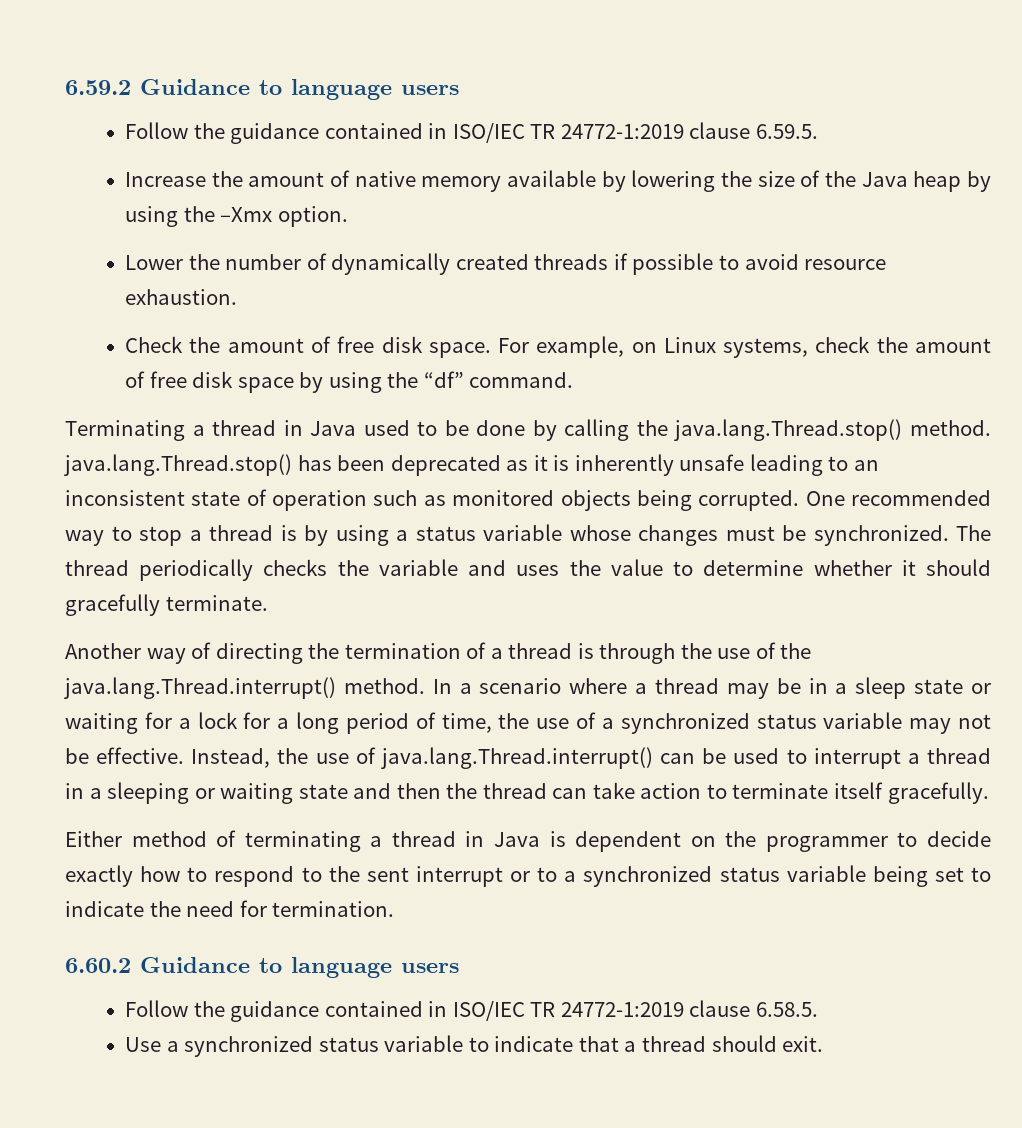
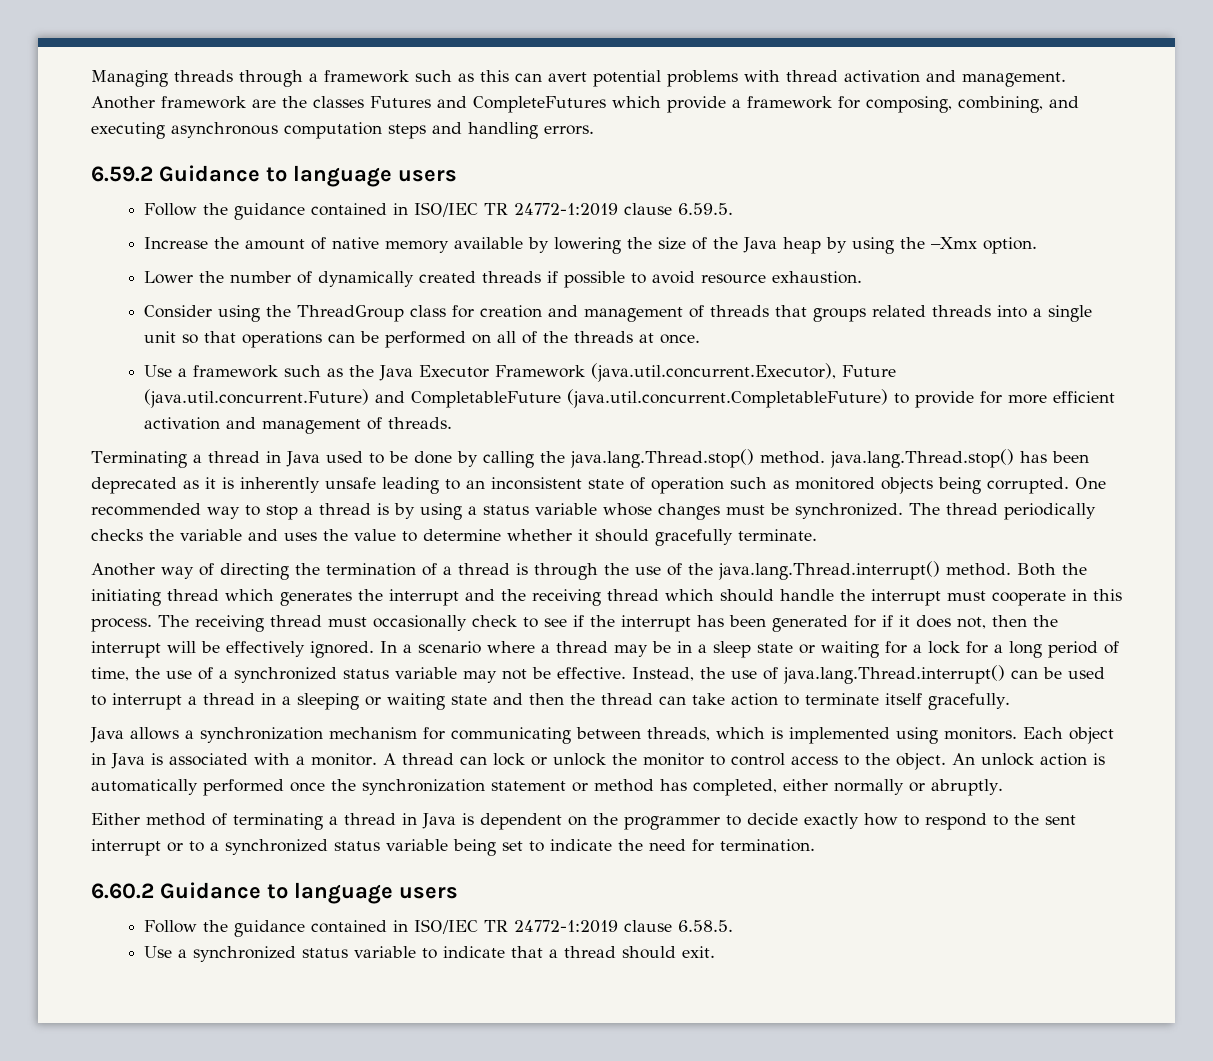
+ Managing threads through a framework such as this can avert potential problems with thread activation and management. Another framework are the classes Futures and CompleteFutures which provide a framework for composing, combining, and executing asynchronous computation steps and handling errors.
- Check the amount of free disk space. For example, on Linux systems, check the amount of free disk space by using the “df” command.
+ Consider using the ThreadGroup class for creation and management of threads that groups related threads into a single unit so that operations can be performed on all of the threads at once.
+ Use a framework such as the Java Executor Framework (java.util.concurrent.Executor), Future (java.util.concurrent.Future) and CompletableFuture (java.util.concurrent.CompletableFuture) to provide for more efficient activation and management of threads.
+ Both the initiating thread which generates the interrupt and the receiving thread which should handle the interrupt must cooperate in this process. The receiving thread must occasionally check to see if the interrupt has been generated for if it does not, then the interrupt will be effectively ignored.
+ Java allows a synchronization mechanism for communicating between threads, which is implemented using monitors. Each object in Java is associated with a monitor. A thread can lock or unlock the monitor to control access to the object. An unlock action is automatically performed once the synchronization statement or method has completed, either normally or abruptly.

